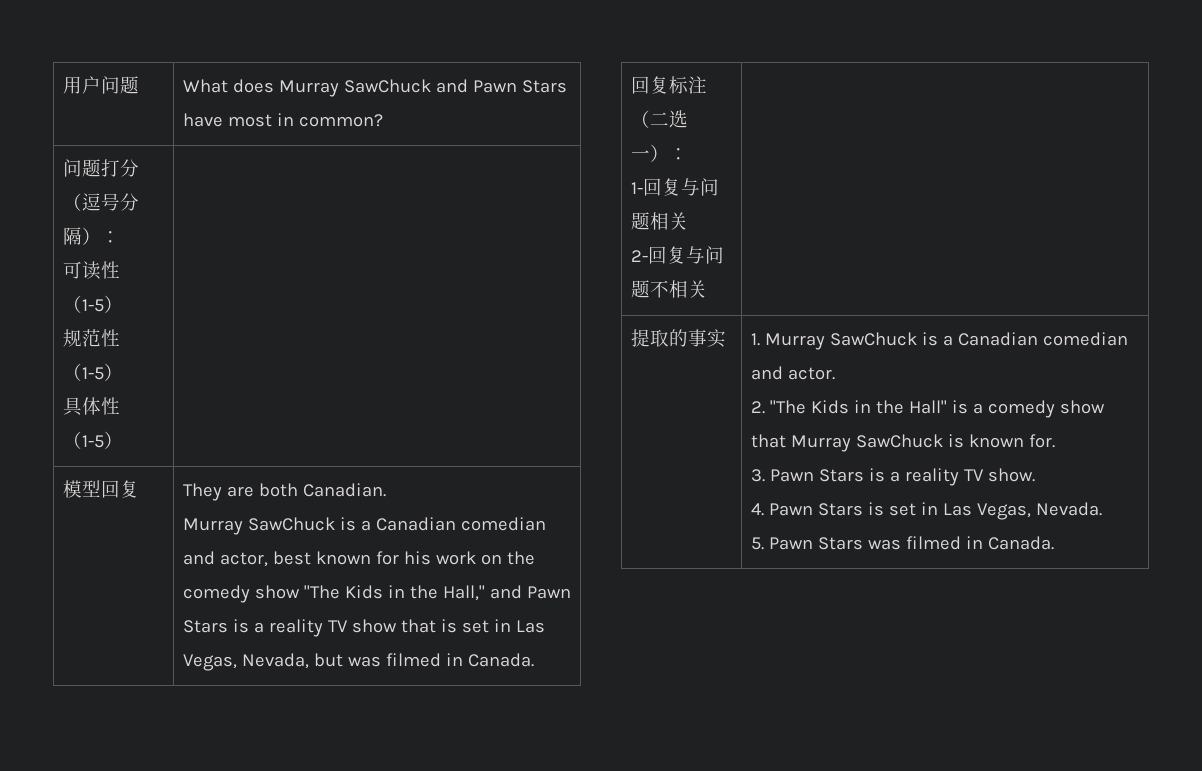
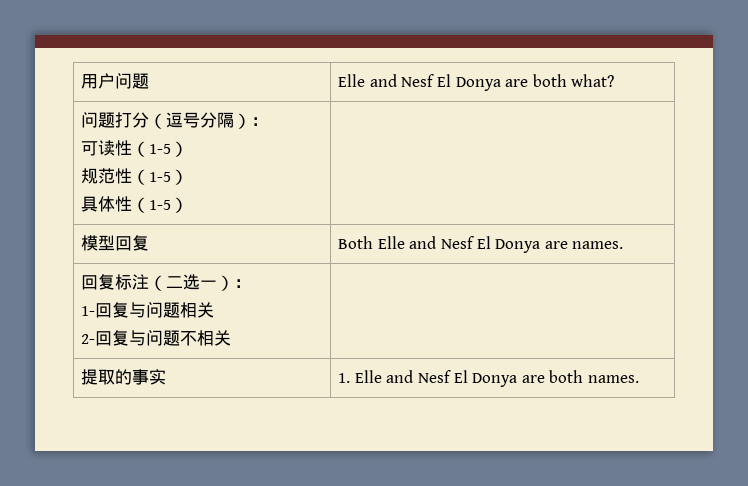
- 用户问题 | What does Murray SawChuck and Pawn Stars have most in common?
+ 用户问题 | Elle and Nesf El Donya are both what?
- They are both Canadian.
- Murray SawChuck is a Canadian comedian and actor, best known for his work on the comedy show "The Kids in the Hall," and Pawn Stars is a reality TV show that is set in Las Vegas, Nevada, but was filmed in Canada.
+ Both Elle and Nesf El Donya are names.
- 1. Murray SawChuck is a Canadian comedian and actor.
- 2. "The Kids in the Hall" is a comedy show that Murray SawChuck is known for.
- 3. Pawn Stars is a reality TV show.
- 4. Pawn Stars is set in Las Vegas, Nevada.
- 5. Pawn Stars was filmed in Canada.
+ 1. Elle and Nesf El Donya are both names.

